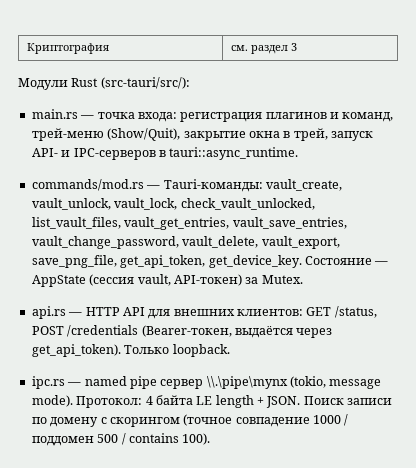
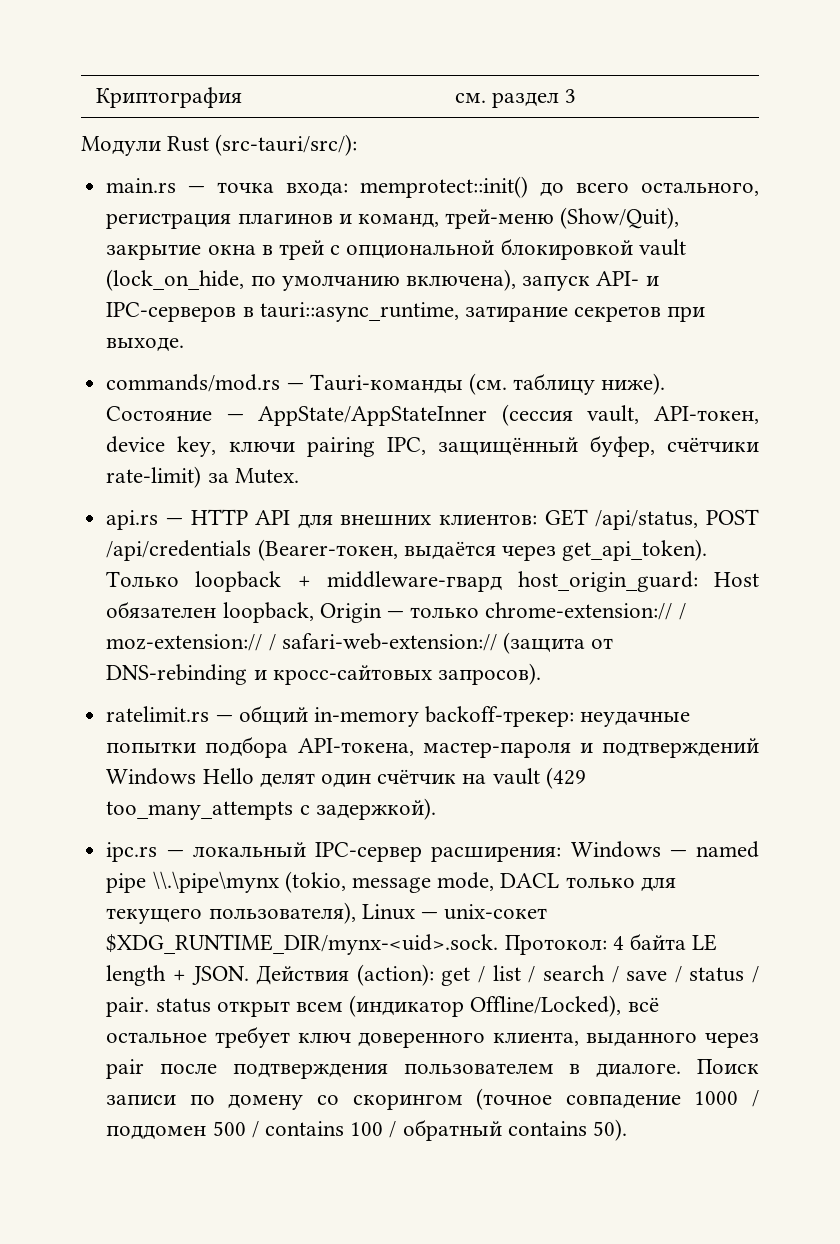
- main.rs — точка входа: регистрация плагинов и команд, трей-меню (Show/Quit), закрытие окна в трей, запуск API- и IPC-серверов в tauri::async_runtime.
- commands/mod.rs — Tauri-команды: vault_create, vault_unlock, vault_lock, check_vault_unlocked, list_vault_files, vault_get_entries, vault_save_entries, vault_change_password, vault_delete, vault_export, save_png_file, get_api_token, get_device_key.
+ main.rs — точка входа: memprotect::init() до всего остального, регистрация плагинов и команд, трей-меню (Show/Quit), закрытие окна в трей с опциональной блокировкой vault (lock_on_hide, по умолчанию включена), запуск API- и IPC-серверов в tauri::async_runtime, затирание секретов при выходе.
+ commands/mod.rs — Tauri-команды (см. таблицу ниже).
- Состояние — AppState (сессия vault, API-токен) за Mutex.
+ Состояние — AppState/AppStateInner (сессия vault, API-токен, device key, ключи pairing IPC, защищённый буфер, счётчики rate-limit) за Mutex.
- api.rs — HTTP API для внешних клиентов: GET /status, POST /credentials (Bearer-токен, выдаётся через get_api_token).
+ api.rs — HTTP API для внешних клиентов: GET /api/status, POST /api/credentials (Bearer-токен, выдаётся через get_api_token).
- Только loopback.
- ipc.rs — named pipe сервер \\.\pipe\mynx (tokio, message mode). Протокол: 4 байта LE length + JSON.
+ Только loopback + middleware-гвард host_origin_guard: Host обязателен loopback, Origin — только chrome-extension:// / moz-extension:// / safari-web-extension:// (защита от DNS-rebinding и кросс-сайтовых запросов).
+ ratelimit.rs — общий in-memory backoff-трекер: неудачные попытки подбора API-токена, мастер-пароля и подтверждений Windows Hello делят один счётчик на vault (429 too_many_attempts с задержкой).
+ ipc.rs — локальный IPC-сервер расширения: Windows — named pipe \\.\pipe\mynx (tokio, message mode, DACL только для текущего пользователя), Linux — unix-сокет $XDG_RUNTIME_DIR/mynx-<uid>.sock. Протокол: 4 байта LE length + JSON.
+ Действия (action): get / list / search / save / status / pair. status открыт всем (индикатор Offline/Locked), всё остальное требует ключ доверенного клиента, выданного через pair после подтверждения пользователем в диалоге.
- Поиск записи по домену с скорингом (точное совпадение 1000 / поддомен 500 / contains 100).
+ Поиск записи по домену со скорингом (точное совпадение 1000 / поддомен 500 / contains 100 / обратный contains 50).

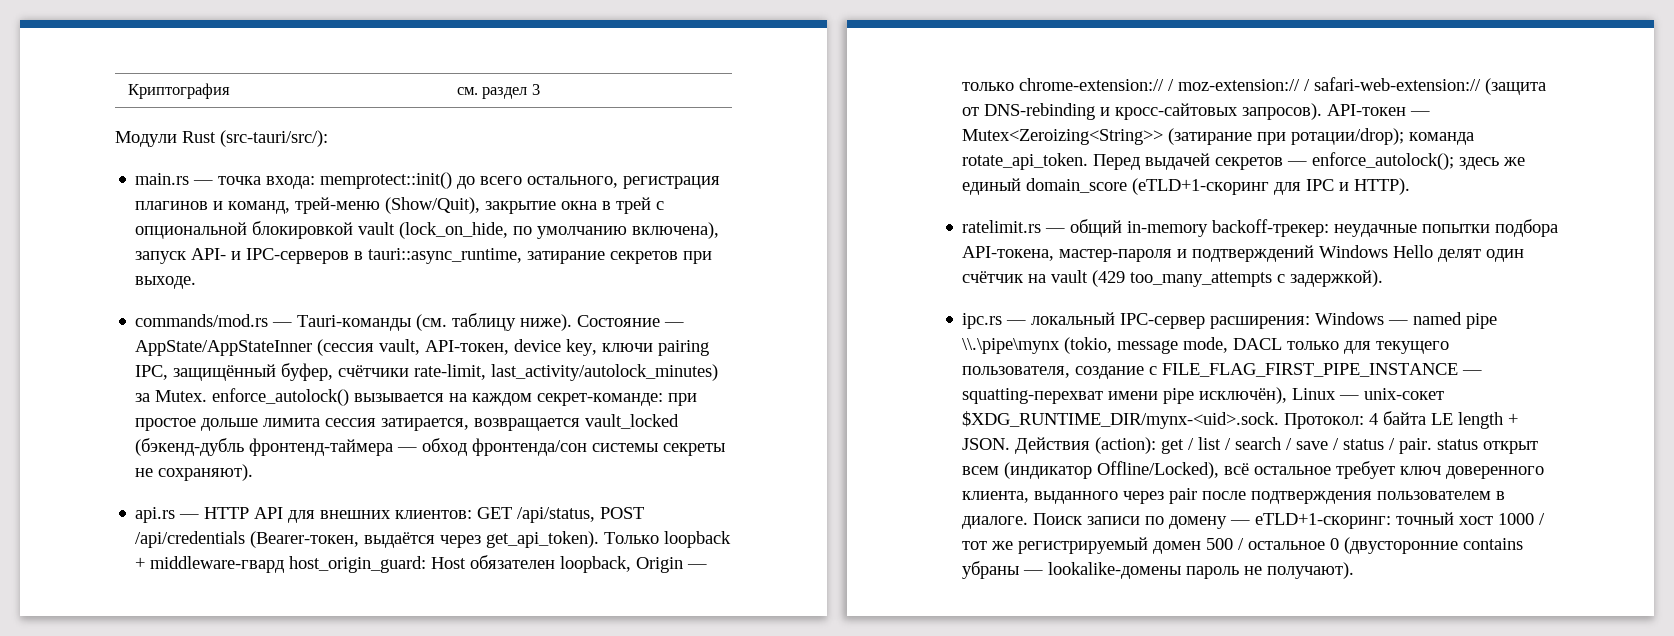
- Состояние — AppState/AppStateInner (сессия vault, API-токен, device key, ключи pairing IPC, защищённый буфер, счётчики rate-limit) за Mutex.
+ Состояние — AppState/AppStateInner (сессия vault, API-токен, device key, ключи pairing IPC, защищённый буфер, счётчики rate-limit, last_activity/autolock_minutes) за Mutex. enforce_autolock() вызывается на каждом секрет-команде: при простое дольше лимита сессия затирается, возвращается vault_locked (бэкенд-дубль фронтенд-таймера — обход фронтенда/сон системы секреты не сохраняют).
+ API-токен — Mutex<Zeroizing<String>> (затирание при ротации/drop); команда rotate_api_token. Перед выдачей секретов — enforce_autolock(); здесь же единый domain_score (eTLD+1-скоринг для IPC и HTTP).
- ipc.rs — локальный IPC-сервер расширения: Windows — named pipe \\.\pipe\mynx (tokio, message mode, DACL только для текущего пользователя), Linux — unix-сокет $XDG_RUNTIME_DIR/mynx-<uid>.sock. Протокол: 4 байта LE length + JSON.
+ ipc.rs — локальный IPC-сервер расширения: Windows — named pipe \\.\pipe\mynx (tokio, message mode, DACL только для текущего пользователя, создание с FILE_FLAG_FIRST_PIPE_INSTANCE — squatting-перехват имени pipe исключён), Linux — unix-сокет $XDG_RUNTIME_DIR/mynx-<uid>.sock. Протокол: 4 байта LE length + JSON.
- Поиск записи по домену со скорингом (точное совпадение 1000 / поддомен 500 / contains 100 / обратный contains 50).
+ Поиск записи по домену — eTLD+1-скоринг: точный хост 1000 / тот же регистрируемый домен 500 / остальное 0 (двусторонние contains убраны — lookalike-домены пароль не получают).

